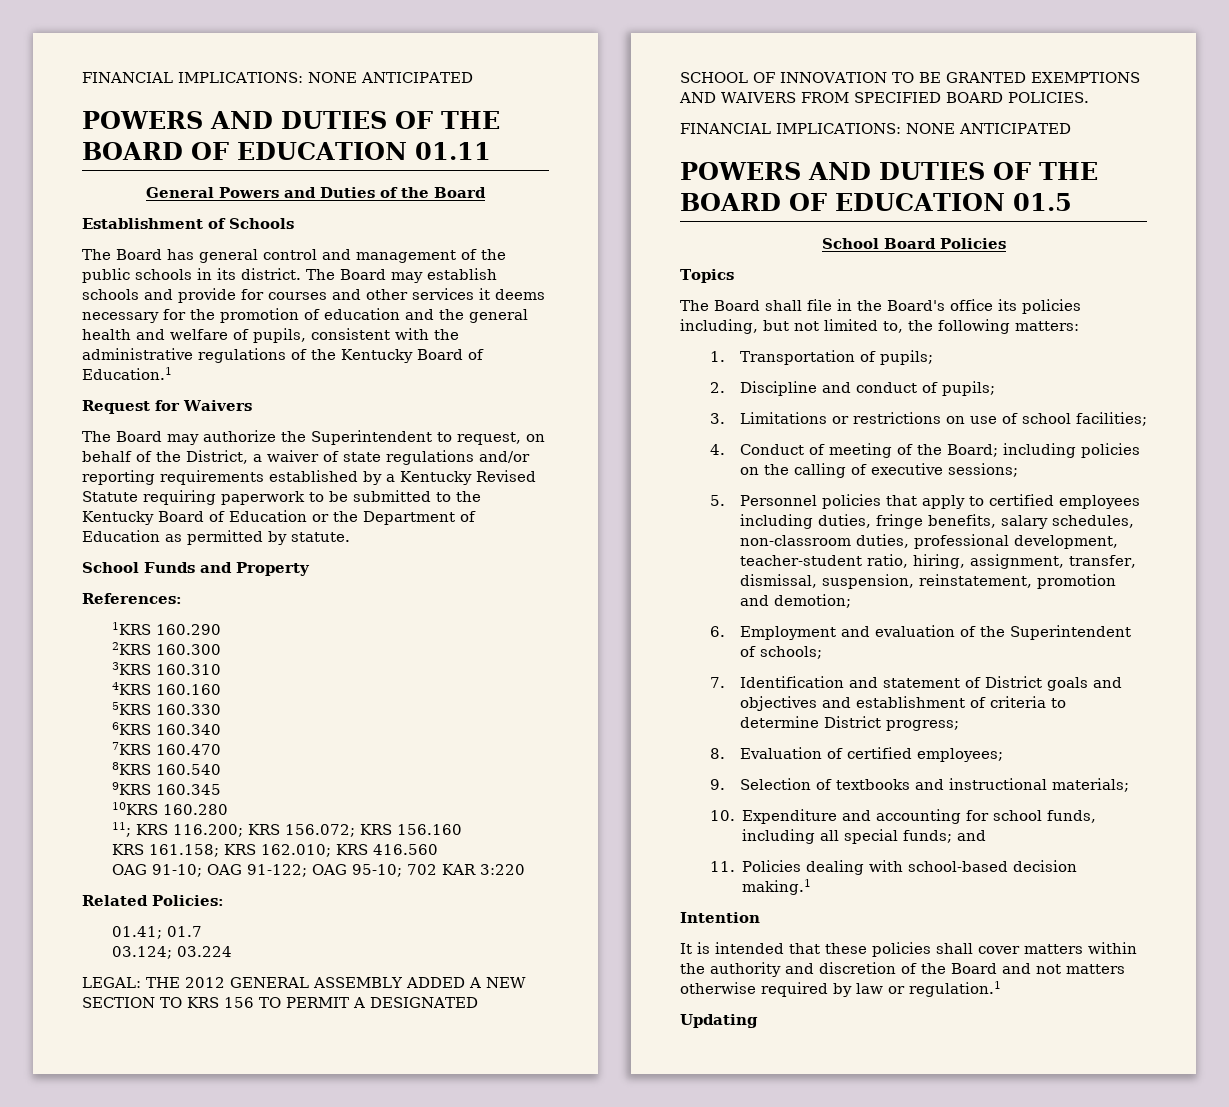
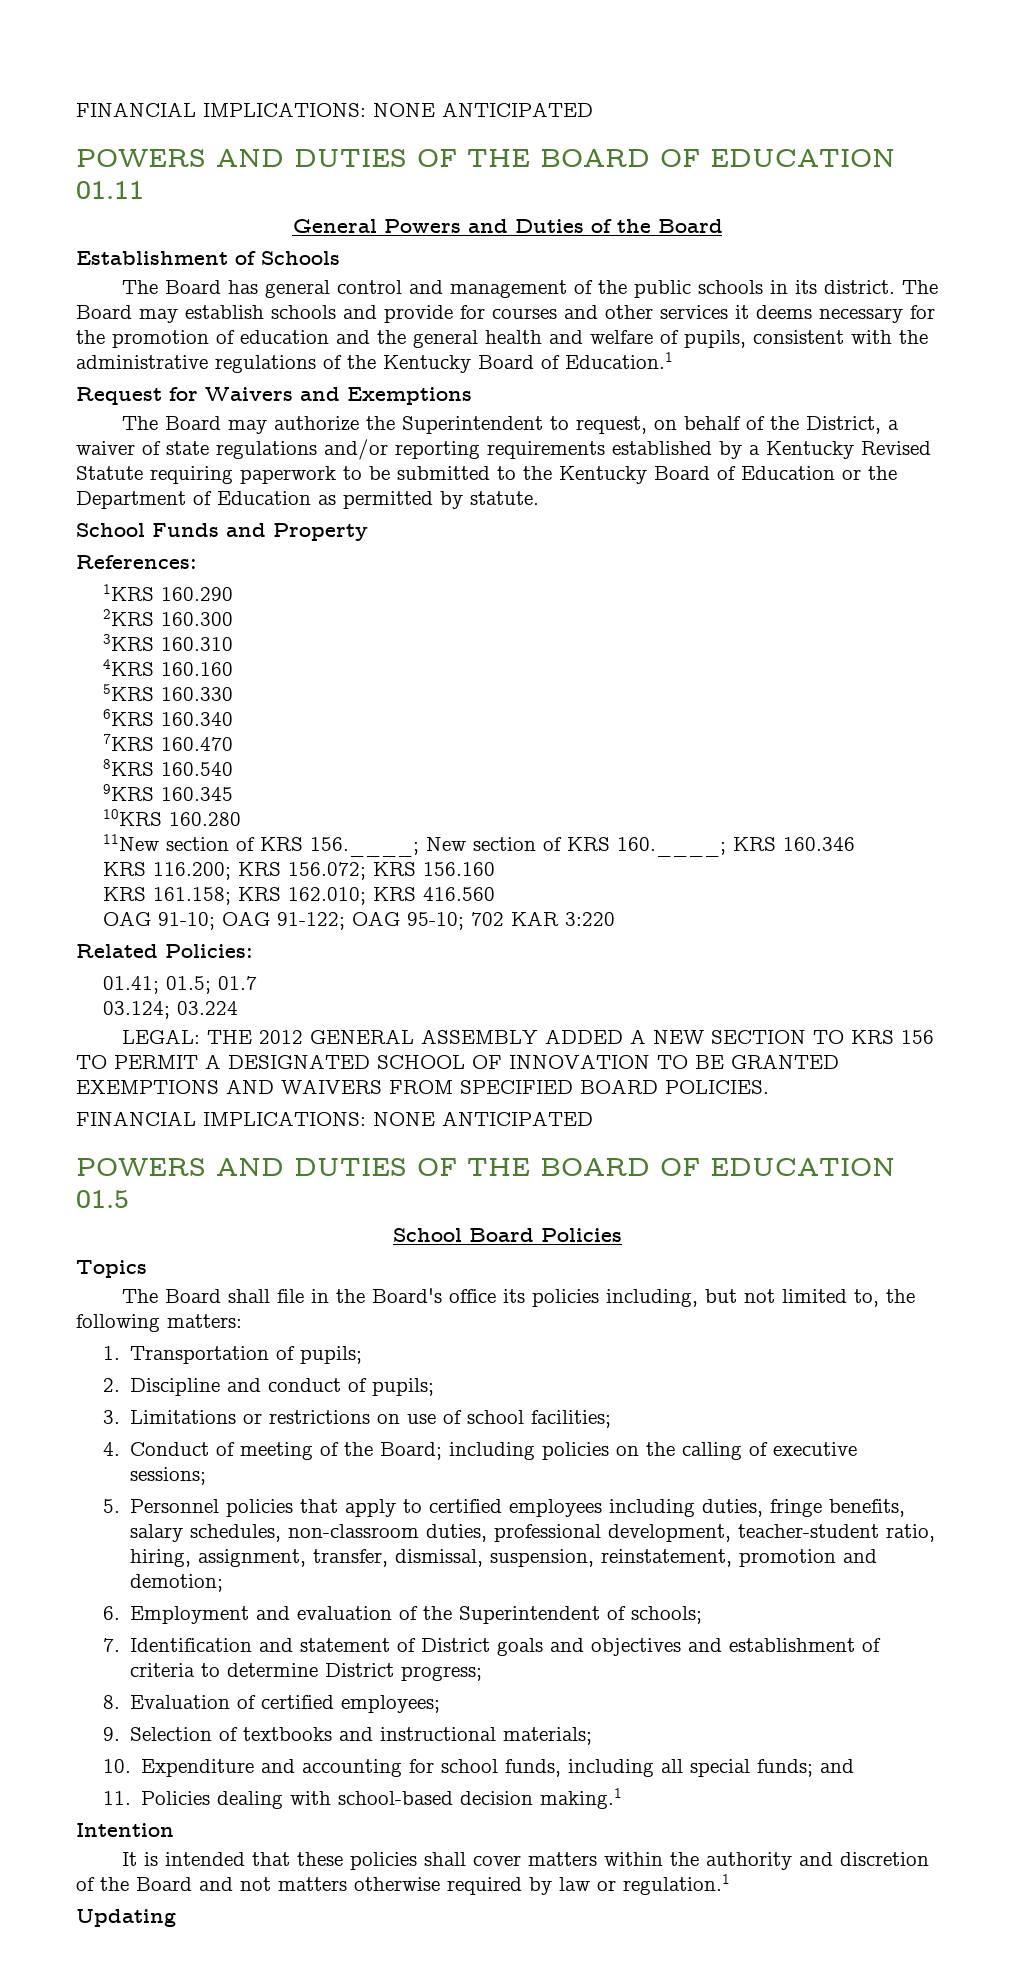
- Request for Waivers
+ Request for Waivers and Exemptions
- 11; KRS 116.200; KRS 156.072; KRS 156.160
+ 11New section of KRS 156.____; New section of KRS 160.____; KRS 160.346
+ KRS 116.200; KRS 156.072; KRS 156.160
- 01.41; 01.7
+ 01.41; 01.5; 01.7

